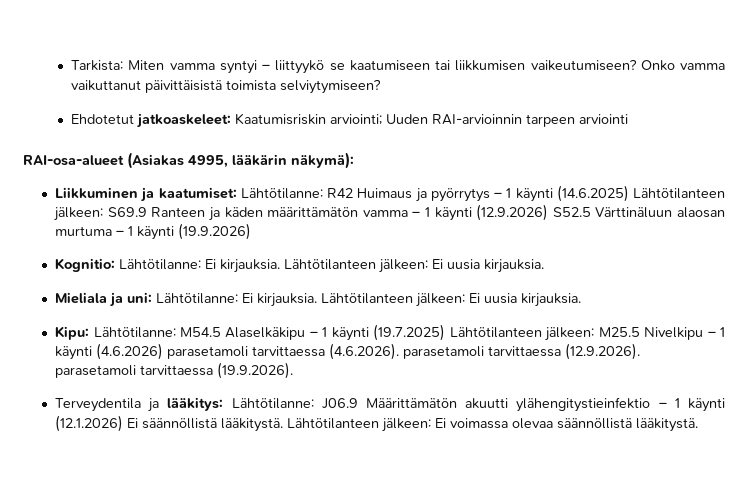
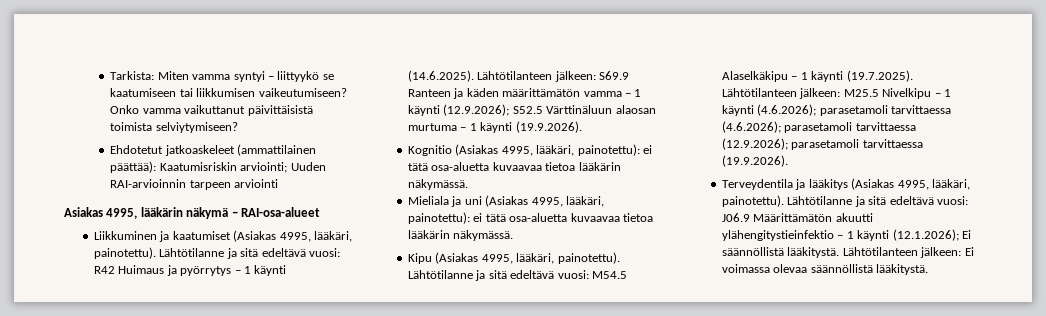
- Ehdotetut jatkoaskeleet: Kaatumisriskin arviointi; Uuden RAI-arvioinnin tarpeen arviointi
+ Ehdotetut jatkoaskeleet (ammattilainen päättää): Kaatumisriskin arviointi; Uuden RAI-arvioinnin tarpeen arviointi
- RAI-osa-alueet (Asiakas 4995, lääkärin näkymä):
- Liikkuminen ja kaatumiset: Lähtötilanne: R42 Huimaus ja pyörrytys – 1 käynti (14.6.2025) Lähtötilanteen jälkeen: S69.9 Ranteen ja käden määrittämätön vamma – 1 käynti (12.9.2026) S52.5 Värttinäluun alaosan murtuma – 1 käynti (19.9.2026)
- Kognitio: Lähtötilanne: Ei kirjauksia. Lähtötilanteen jälkeen: Ei uusia kirjauksia.
- Mieliala ja uni: Lähtötilanne: Ei kirjauksia. Lähtötilanteen jälkeen: Ei uusia kirjauksia.
- Kipu: Lähtötilanne: M54.5 Alaselkäkipu – 1 käynti (19.7.2025) Lähtötilanteen jälkeen: M25.5 Nivelkipu – 1 käynti (4.6.2026) parasetamoli tarvittaessa (4.6.2026). parasetamoli tarvittaessa (12.9.2026). parasetamoli tarvittaessa (19.9.2026).
+ Asiakas 4995, lääkärin näkymä – RAI-osa-alueet
+ Liikkuminen ja kaatumiset (Asiakas 4995, lääkäri, painotettu). Lähtötilanne ja sitä edeltävä vuosi: R42 Huimaus ja pyörrytys – 1 käynti (14.6.2025). Lähtötilanteen jälkeen: S69.9 Ranteen ja käden määrittämätön vamma – 1 käynti (12.9.2026); S52.5 Värttinäluun alaosan murtuma – 1 käynti (19.9.2026).
+ Kognitio (Asiakas 4995, lääkäri, painotettu): ei tätä osa-aluetta kuvaavaa tietoa lääkärin näkymässä.
+ Mieliala ja uni (Asiakas 4995, lääkäri, painotettu): ei tätä osa-aluetta kuvaavaa tietoa lääkärin näkymässä.
+ Kipu (Asiakas 4995, lääkäri, painotettu). Lähtötilanne ja sitä edeltävä vuosi: M54.5 Alaselkäkipu – 1 käynti (19.7.2025). Lähtötilanteen jälkeen: M25.5 Nivelkipu – 1 käynti (4.6.2026); parasetamoli tarvittaessa (4.6.2026); parasetamoli tarvittaessa (12.9.2026); parasetamoli tarvittaessa (19.9.2026).
- Terveydentila ja lääkitys: Lähtötilanne: J06.9 Määrittämätön akuutti ylähengitystieinfektio – 1 käynti (12.1.2026) Ei säännöllistä lääkitystä.
+ Terveydentila ja lääkitys (Asiakas 4995, lääkäri, painotettu). Lähtötilanne ja sitä edeltävä vuosi: J06.9 Määrittämätön akuutti ylähengitystieinfektio – 1 käynti (12.1.2026); Ei säännöllistä lääkitystä.

